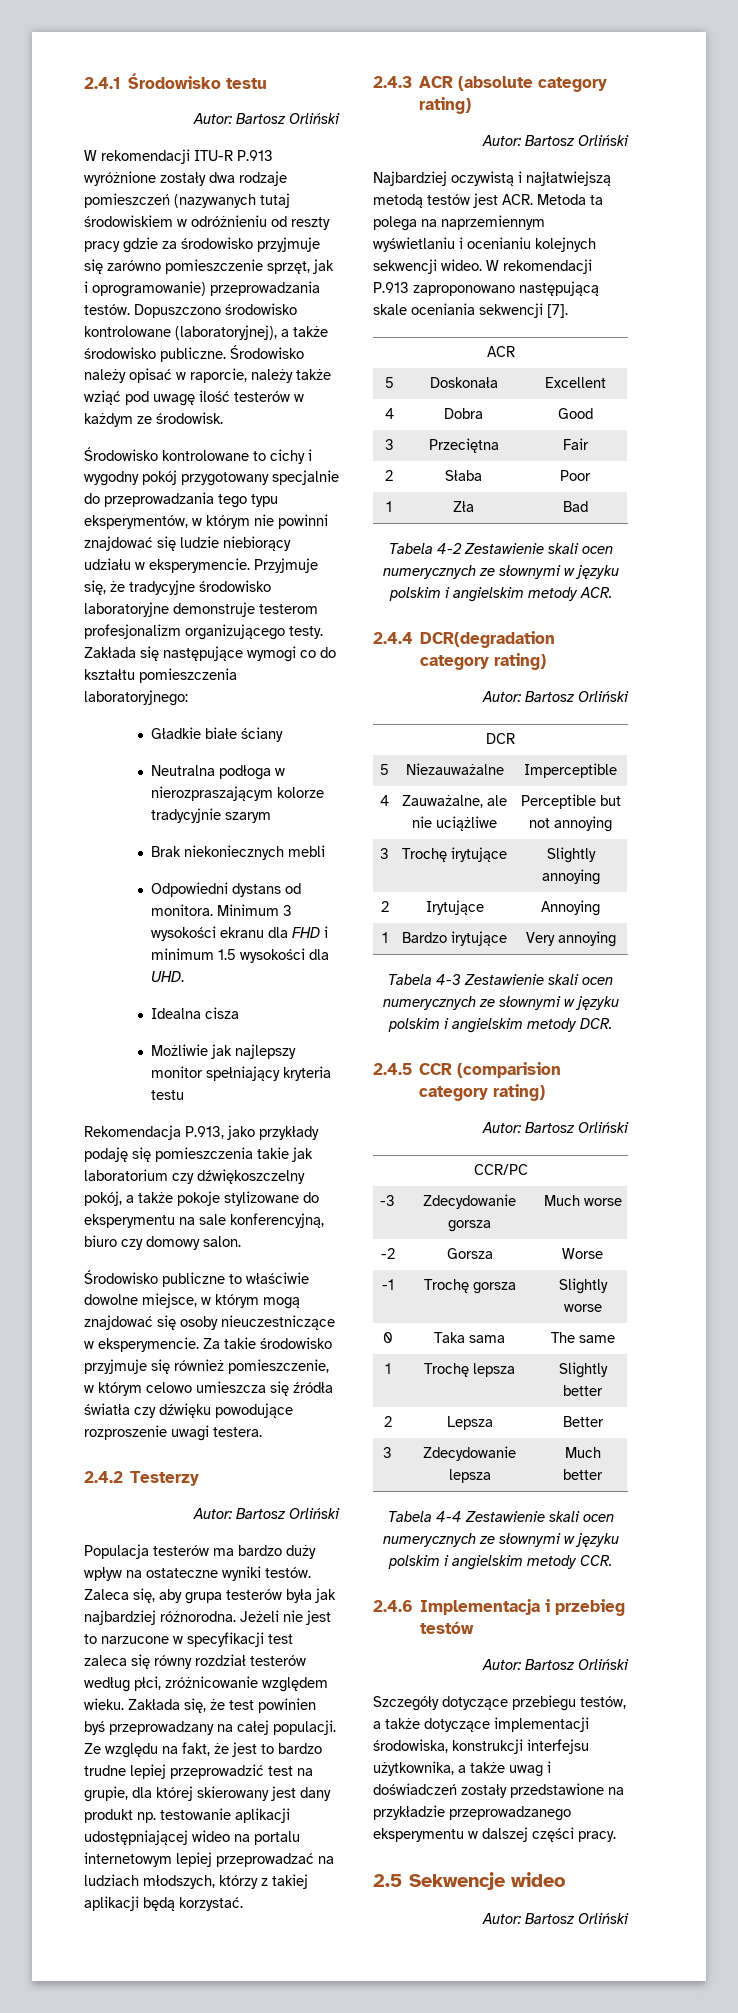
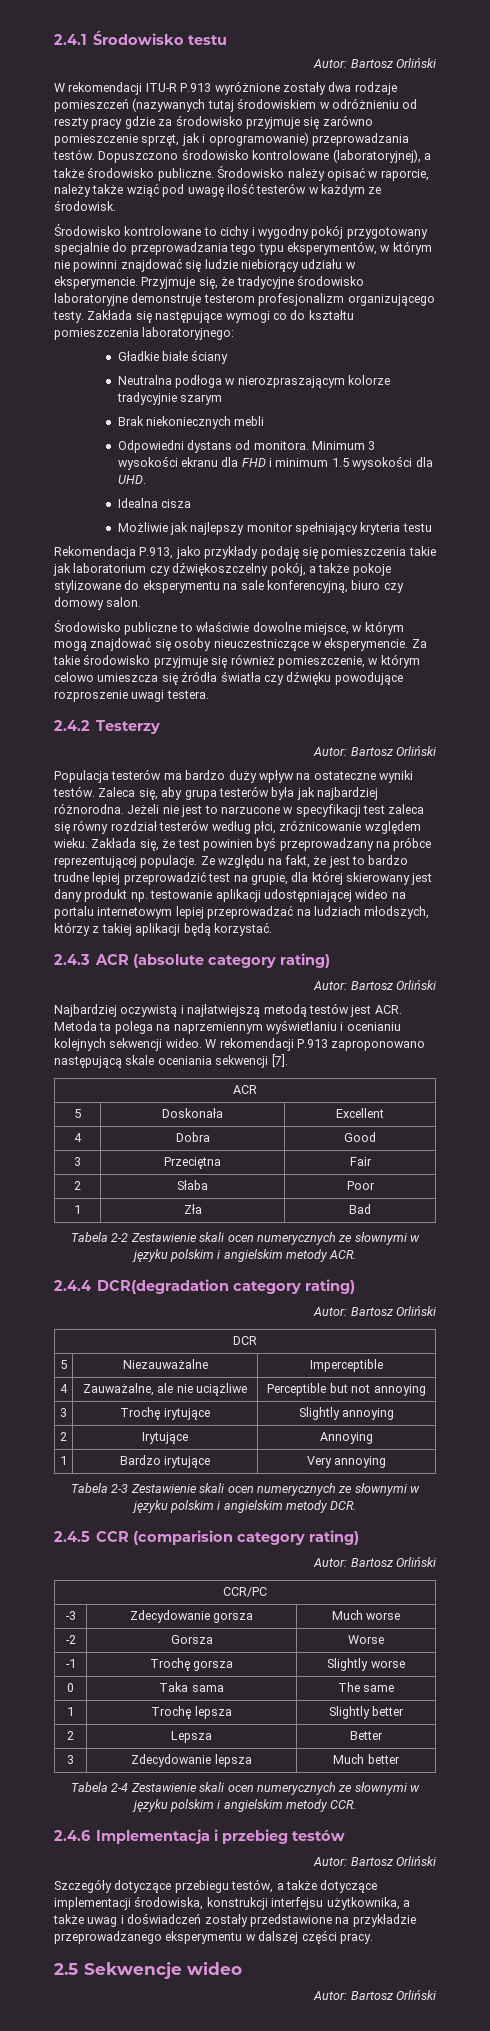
- Zakłada się, że test powinien byś przeprowadzany na całej populacji.
+ Zakłada się, że test powinien byś przeprowadzany na próbce reprezentującej populacje.
- Tabela 4-2 Zestawienie skali ocen numerycznych ze słownymi w języku polskim i angielskim metody ACR.
+ Tabela 2-2 Zestawienie skali ocen numerycznych ze słownymi w języku polskim i angielskim metody ACR.
- Tabela 4-3 Zestawienie skali ocen numerycznych ze słownymi w języku polskim i angielskim metody DCR.
+ Tabela 2-3 Zestawienie skali ocen numerycznych ze słownymi w języku polskim i angielskim metody DCR.
- Tabela 4-4 Zestawienie skali ocen numerycznych ze słownymi w języku polskim i angielskim metody CCR.
+ Tabela 2-4 Zestawienie skali ocen numerycznych ze słownymi w języku polskim i angielskim metody CCR.

